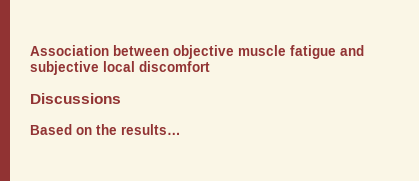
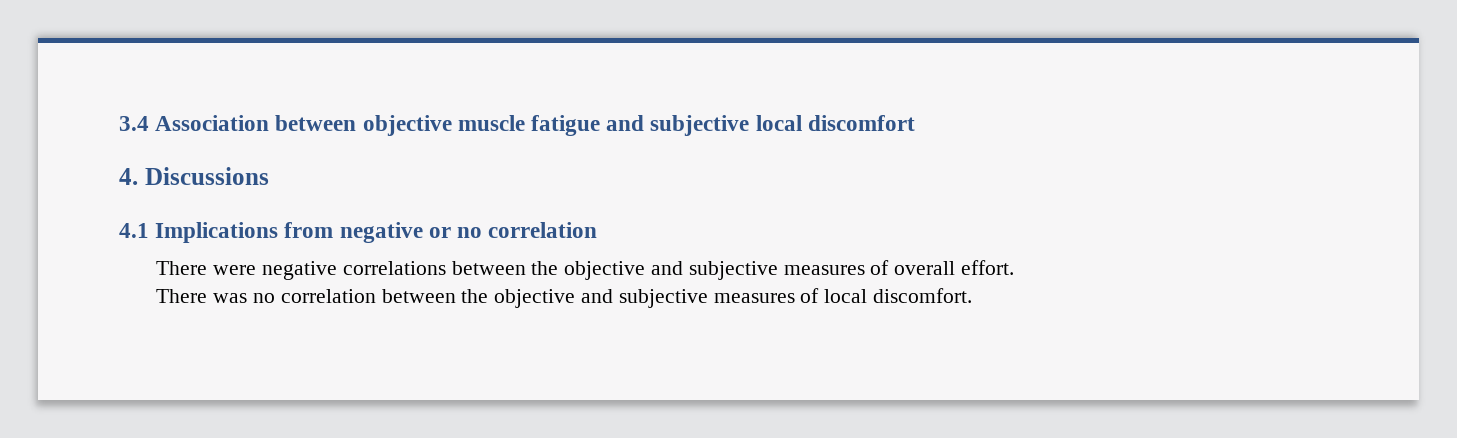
- Association between objective muscle fatigue and subjective local discomfort
+ 3.4 Association between objective muscle fatigue and subjective local discomfort
- Discussions
+ 4. Discussions
- Based on the results…
+ 4.1 Implications from negative or no correlation
+ There were negative correlations between the objective and subjective measures of overall effort.
+ There was no correlation between the objective and subjective measures of local discomfort.

